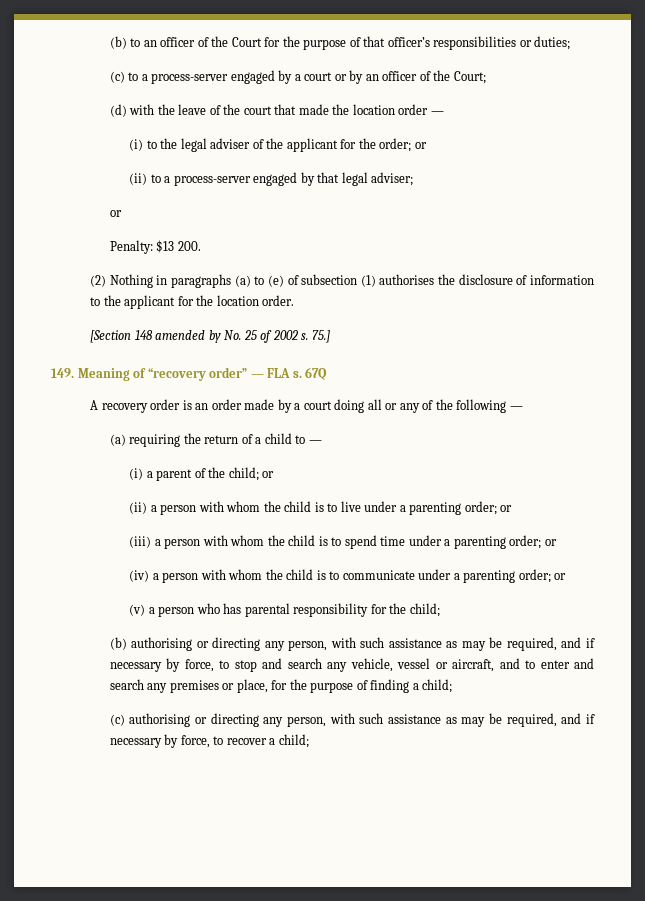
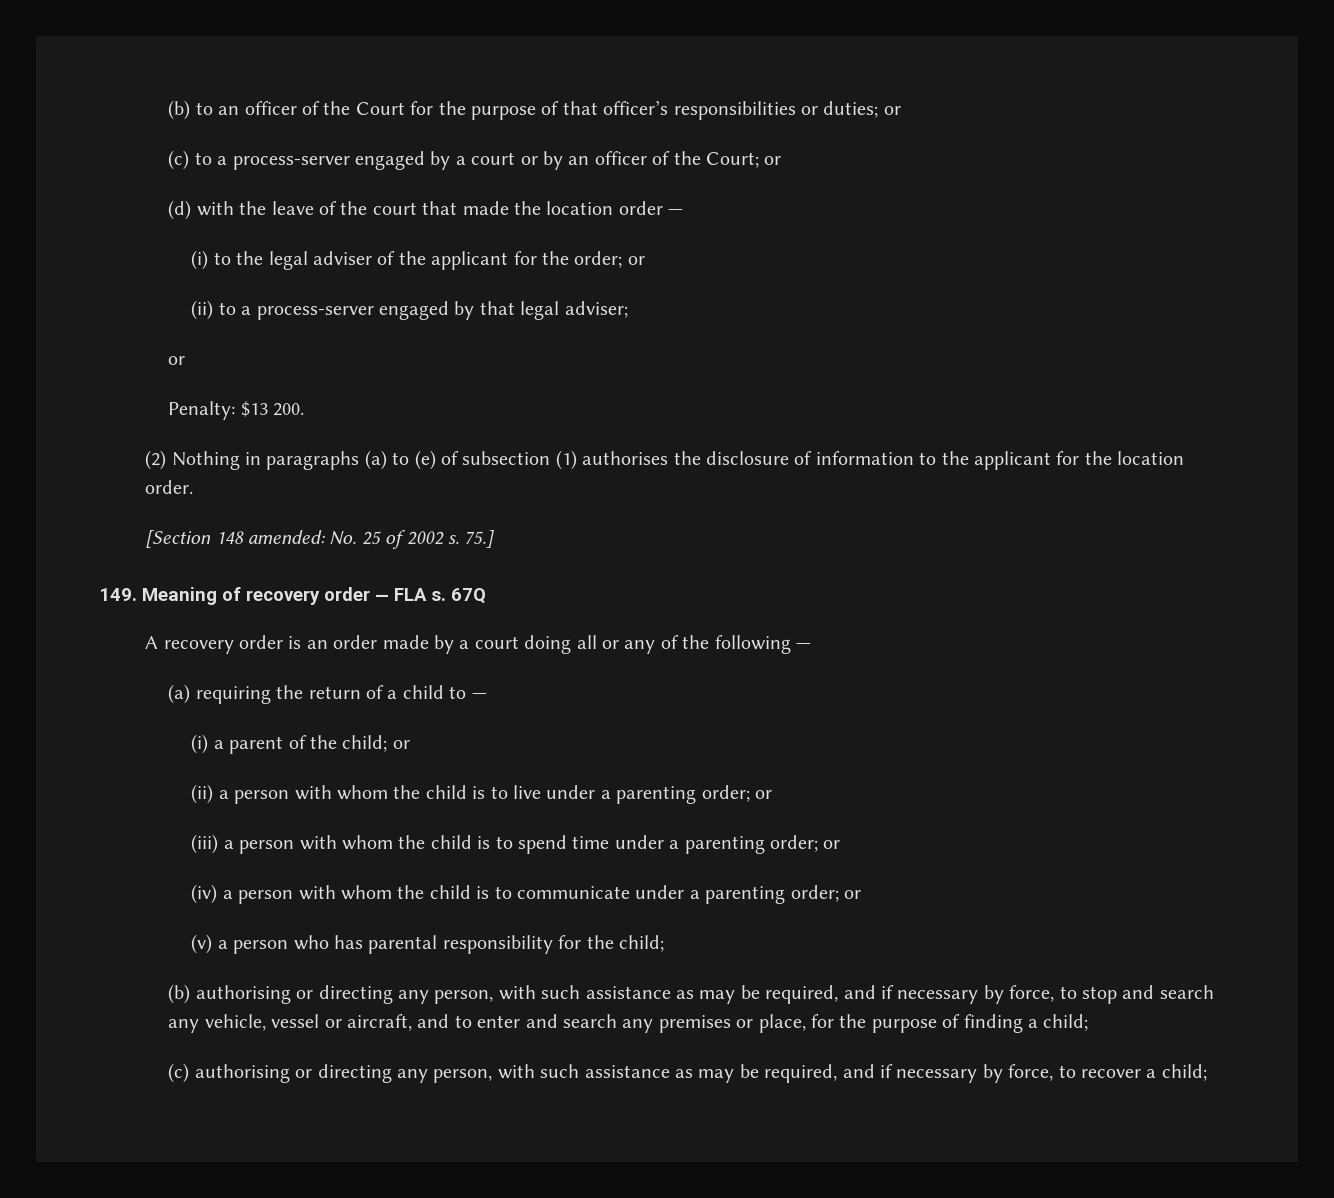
- (b) to an officer of the Court for the purpose of that officer’s responsibilities or duties;
+ (b) to an officer of the Court for the purpose of that officer’s responsibilities or duties; or
- (c) to a process-server engaged by a court or by an officer of the Court;
+ (c) to a process-server engaged by a court or by an officer of the Court; or
- [Section 148 amended by No. 25 of 2002 s.
+ [Section 148 amended: No. 25 of 2002 s.
- 149. Meaning of “recovery order” — FLA s.
+ 149. Meaning of recovery order — FLA s.

